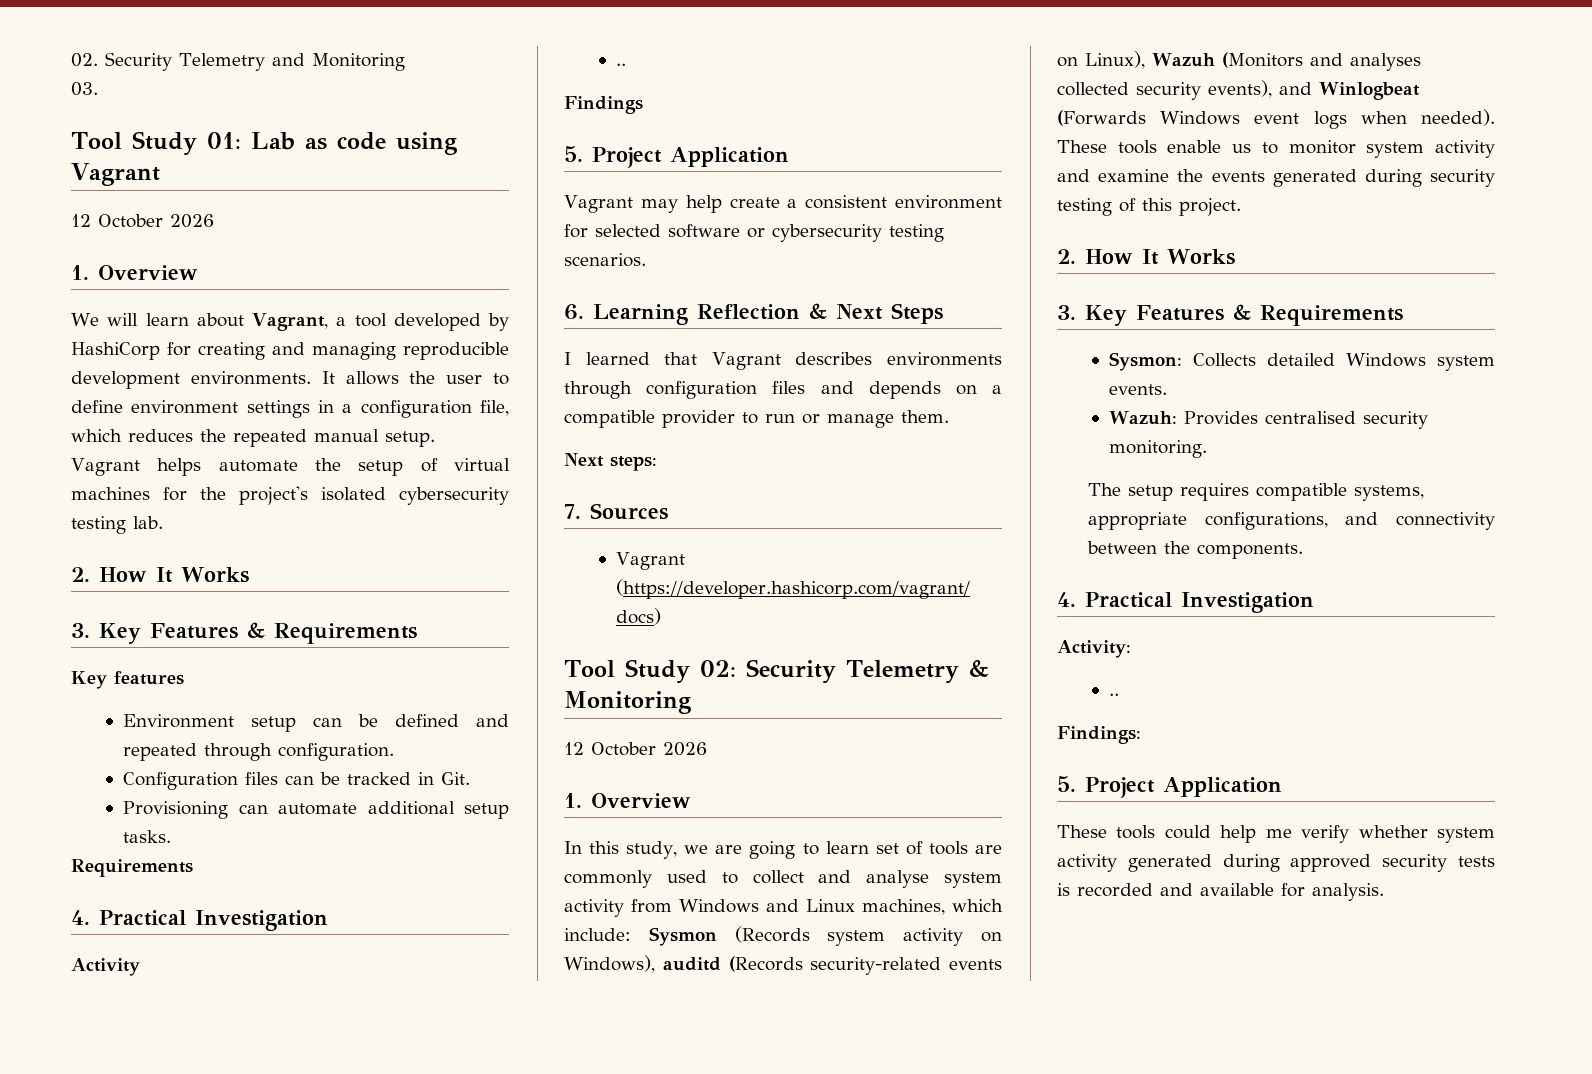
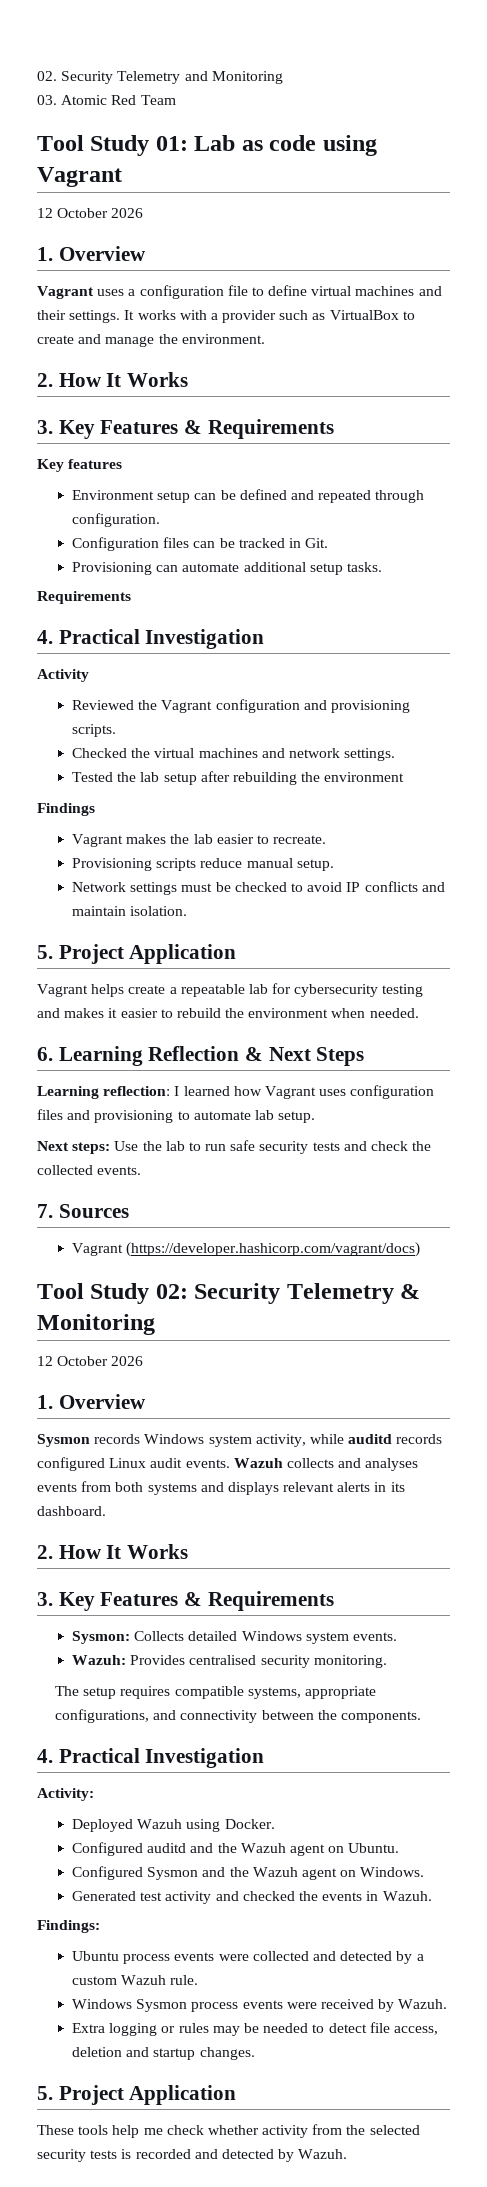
- 03.
+ 03. Atomic Red Team
- We will learn about Vagrant, a tool developed by HashiCorp for creating and managing reproducible development environments. It allows the user to define environment settings in a configuration file, which reduces the repeated manual setup. Vagrant helps automate the setup of virtual machines for the project's isolated cybersecurity testing lab.
+ Vagrant uses a configuration file to define virtual machines and their settings. It works with a provider such as VirtualBox to create and manage the environment.
  Activity
- ..
+ Reviewed the Vagrant configuration and provisioning scripts.
+ Checked the virtual machines and network settings.
+ Tested the lab setup after rebuilding the environment
  Findings
+ Vagrant makes the lab easier to recreate.
+ Provisioning scripts reduce manual setup.
+ Network settings must be checked to avoid IP conflicts and maintain isolation.
  5. Project Application
- Vagrant may help create a consistent environment for selected software or cybersecurity testing scenarios.
+ Vagrant helps create a repeatable lab for cybersecurity testing and makes it easier to rebuild the environment when needed.
- I learned that Vagrant describes environments through configuration files and depends on a compatible provider to run or manage them.
- Next steps:
+ Learning reflection: I learned how Vagrant uses configuration files and provisioning to automate lab setup.
+ Next steps: Use the lab to run safe security tests and check the collected events.
- In this study, we are going to learn set of tools are commonly used to collect and analyse system activity from Windows and Linux machines, which include: Sysmon (Records system activity on Windows), auditd (Records security-related events on Linux), Wazuh (Monitors and analyses collected security events), and Winlogbeat (Forwards Windows event logs when needed). These tools enable us to monitor system activity and examine the events generated during security testing of this project.
+ Sysmon records Windows system activity, while auditd records configured Linux audit events. Wazuh collects and analyses events from both systems and displays relevant alerts in its dashboard.
  Activity:
- ..
+ Deployed Wazuh using Docker.
+ Configured auditd and the Wazuh agent on Ubuntu.
+ Configured Sysmon and the Wazuh agent on Windows.
+ Generated test activity and checked the events in Wazuh.
  Findings:
+ Ubuntu process events were collected and detected by a custom Wazuh rule.
+ Windows Sysmon process events were received by Wazuh.
+ Extra logging or rules may be needed to detect file access, deletion and startup changes.
- These tools could help me verify whether system activity generated during approved security tests is recorded and available for analysis.
+ These tools help me check whether activity from the selected security tests is recorded and detected by Wazuh.

